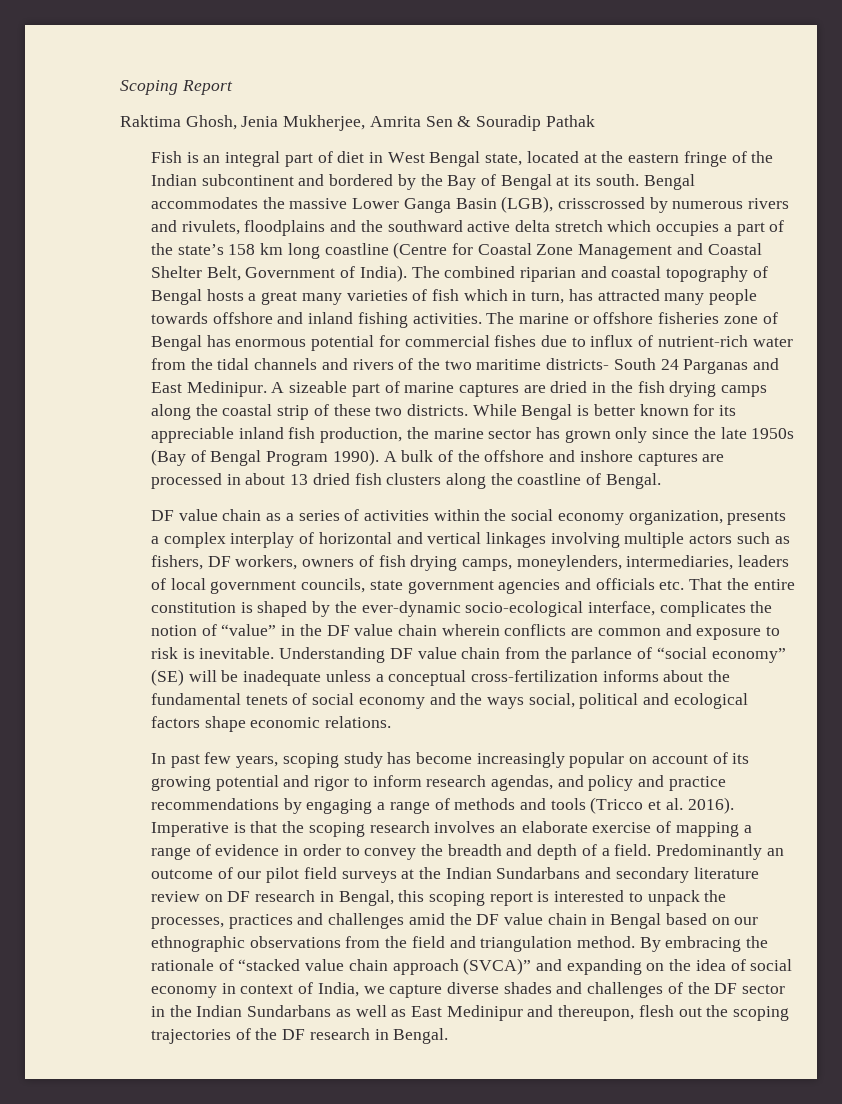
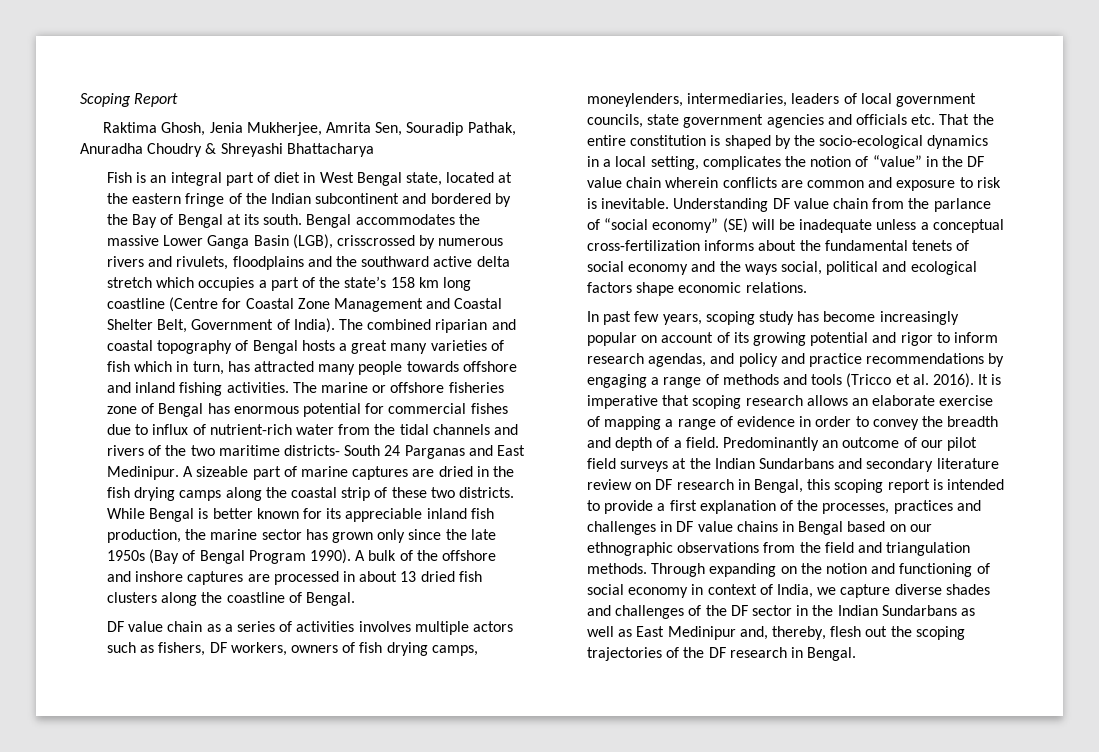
- Raktima Ghosh, Jenia Mukherjee, Amrita Sen & Souradip Pathak
+ Raktima Ghosh, Jenia Mukherjee, Amrita Sen, Souradip Pathak, Anuradha Choudry & Shreyashi Bhattacharya
- DF value chain as a series of activities within the social economy organization, presents a complex interplay of horizontal and vertical linkages involving multiple actors such as fishers, DF workers, owners of fish drying camps, moneylenders, intermediaries, leaders of local government councils, state government agencies and officials etc. That the entire constitution is shaped by the ever-dynamic socio-ecological interface, complicates the notion of “value” in the DF value chain wherein conflicts are common and exposure to risk is inevitable.
+ DF value chain as a series of activities involves multiple actors such as fishers, DF workers, owners of fish drying camps, moneylenders, intermediaries, leaders of local government councils, state government agencies and officials etc. That the entire constitution is shaped by the socio-ecological dynamics in a local setting, complicates the notion of “value” in the DF value chain wherein conflicts are common and exposure to risk is inevitable.
- Imperative is that the scoping research involves an elaborate exercise of mapping a range of evidence in order to convey the breadth and depth of a field.
+ It is imperative that scoping research allows an elaborate exercise of mapping a range of evidence in order to convey the breadth and depth of a field.
- Predominantly an outcome of our pilot field surveys at the Indian Sundarbans and secondary literature review on DF research in Bengal, this scoping report is interested to unpack the processes, practices and challenges amid the DF value chain in Bengal based on our ethnographic observations from the field and triangulation method. By embracing the rationale of “stacked value chain approach (SVCA)” and expanding on the idea of social economy in context of India, we capture diverse shades and challenges of the DF sector in the Indian Sundarbans as well as East Medinipur and thereupon, flesh out the scoping trajectories of the DF research in Bengal.
+ Predominantly an outcome of our pilot field surveys at the Indian Sundarbans and secondary literature review on DF research in Bengal, this scoping report is intended to provide a first explanation of the processes, practices and challenges in DF value chains in Bengal based on our ethnographic observations from the field and triangulation methods. Through expanding on the notion and functioning of social economy in context of India, we capture diverse shades and challenges of the DF sector in the Indian Sundarbans as well as East Medinipur and, thereby, flesh out the scoping trajectories of the DF research in Bengal.

